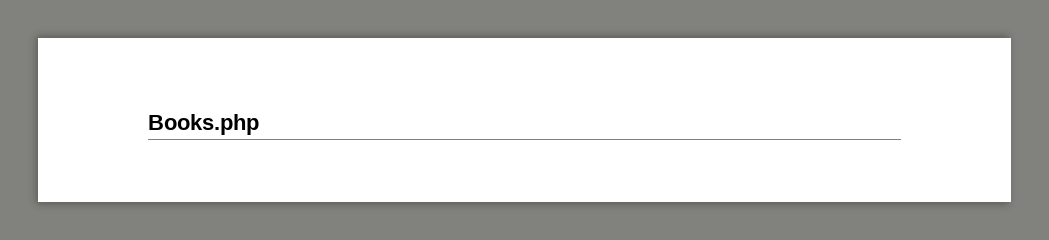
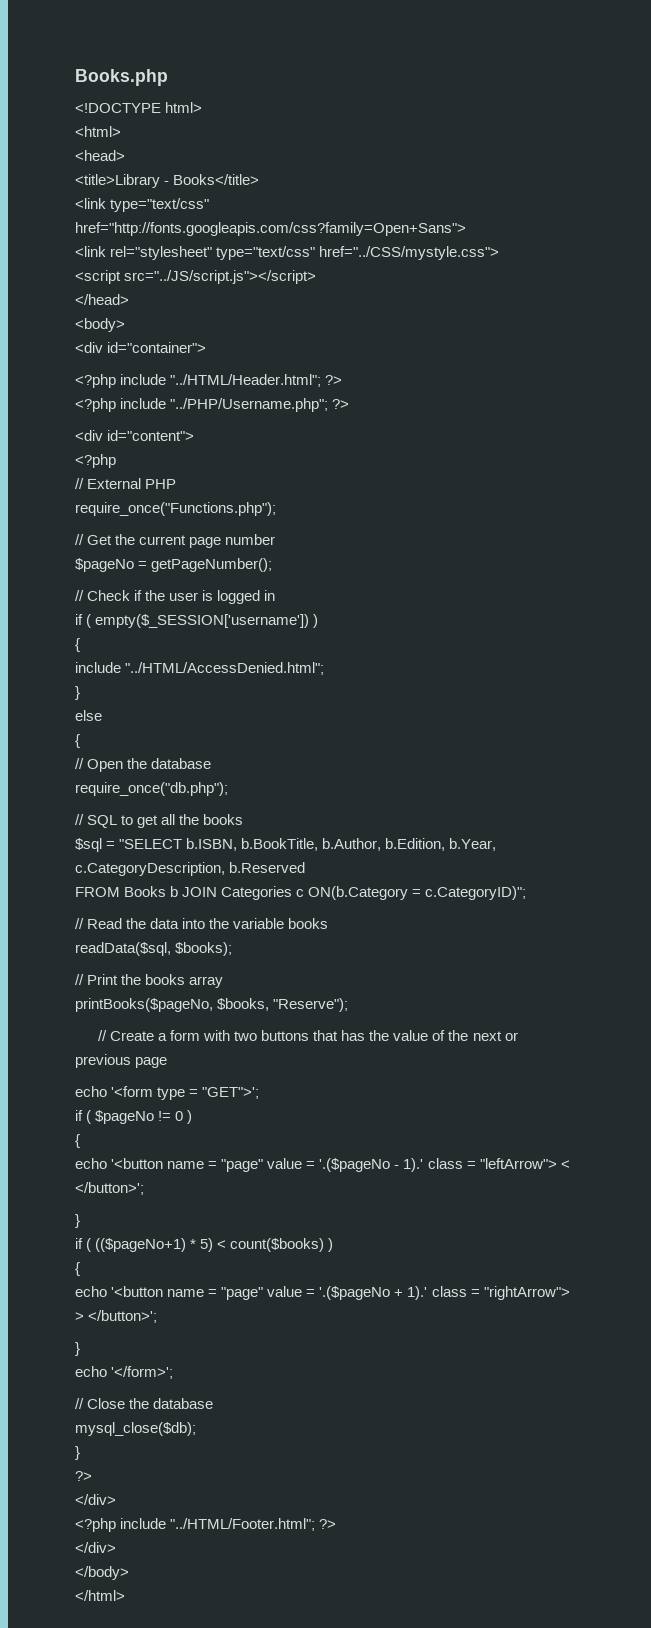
+ <!DOCTYPE html>
+ <html>
+ <head>
+ <title>Library - Books</title>
+ <link type="text/css" href="http://fonts.googleapis.com/css?family=Open+Sans">
+ <link rel="stylesheet" type="text/css" href="../CSS/mystyle.css">
+ <script src="../JS/script.js"></script>
+ </head>
+ <body>
+ <div id="container">
+ <?php include "../HTML/Header.html"; ?>
+ <?php include "../PHP/Username.php"; ?>
+ <div id="content">
+ <?php
+ // External PHP
+ require_once("Functions.php");
+ // Get the current page number
+ $pageNo = getPageNumber();
+ // Check if the user is logged in
+ if ( empty($_SESSION['username']) )
+ {
+ include "../HTML/AccessDenied.html";
+ }
+ else
+ {
+ // Open the database
+ require_once("db.php");
+ // SQL to get all the books
+ $sql = "SELECT b.ISBN, b.BookTitle, b.Author, b.Edition, b.Year, c.CategoryDescription, b.Reserved
+ FROM Books b JOIN Categories c ON(b.Category = c.CategoryID)";
+ // Read the data into the variable books
+ readData($sql, $books);
+ // Print the books array
+ printBooks($pageNo, $books, "Reserve");
+ // Create a form with two buttons that has the value of the next or previous page
+ echo '<form type = "GET">';
+ if ( $pageNo != 0 )
+ {
+ echo '<button name = "page" value = '.($pageNo - 1).' class = "leftArrow"> < </button>';
+ }
+ if ( (($pageNo+1) * 5) < count($books) )
+ {
+ echo '<button name = "page" value = '.($pageNo + 1).' class = "rightArrow"> > </button>';
+ }
+ echo '</form>';
+ // Close the database
+ mysql_close($db);
+ }
+ ?>
+ </div>
+ <?php include "../HTML/Footer.html"; ?>
+ </div>
+ </body>
+ </html>

